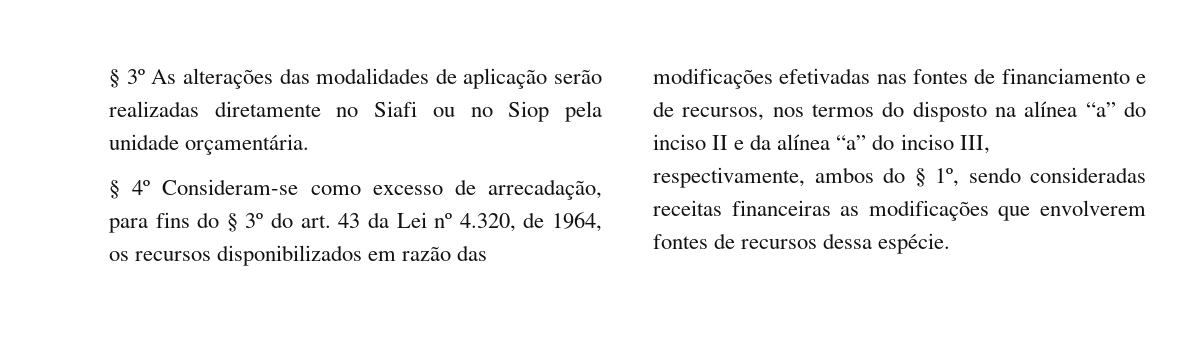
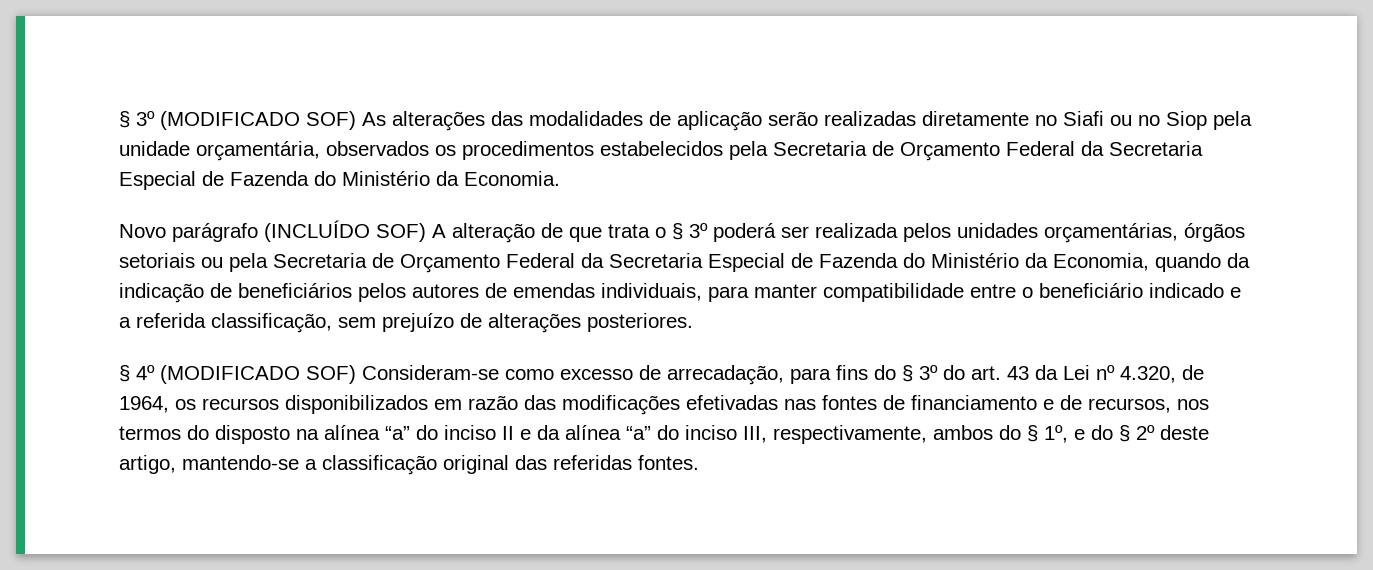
- § 3º As alterações das modalidades de aplicação serão realizadas diretamente no Siafi ou no Siop pela unidade orçamentária.
+ § 3º (MODIFICADO SOF) As alterações das modalidades de aplicação serão realizadas diretamente no Siafi ou no Siop pela unidade orçamentária, observados os procedimentos estabelecidos pela Secretaria de Orçamento Federal da Secretaria Especial de Fazenda do Ministério da Economia.
+ Novo parágrafo (INCLUÍDO SOF) A alteração de que trata o § 3º poderá ser realizada pelos unidades orçamentárias, órgãos setoriais ou pela Secretaria de Orçamento Federal da Secretaria Especial de Fazenda do Ministério da Economia, quando da indicação de beneficiários pelos autores de emendas individuais, para manter compatibilidade entre o beneficiário indicado e a referida classificação, sem prejuízo de alterações posteriores.
- § 4º Consideram-se como excesso de arrecadação, para fins do § 3º do art. 43 da Lei nº 4.320, de 1964, os recursos disponibilizados em razão das modificações efetivadas nas fontes de financiamento e de recursos, nos termos do disposto na alínea “a” do inciso II e da alínea “a” do inciso III, respectivamente, ambos do § 1º, sendo consideradas receitas financeiras as modificações que envolverem fontes de recursos dessa espécie.
+ § 4º (MODIFICADO SOF) Consideram-se como excesso de arrecadação, para fins do § 3º do art. 43 da Lei nº 4.320, de 1964, os recursos disponibilizados em razão das modificações efetivadas nas fontes de financiamento e de recursos, nos termos do disposto na alínea “a” do inciso II e da alínea “a” do inciso III, respectivamente, ambos do § 1º, e do § 2º deste artigo, mantendo-se a classificação original das referidas fontes.

